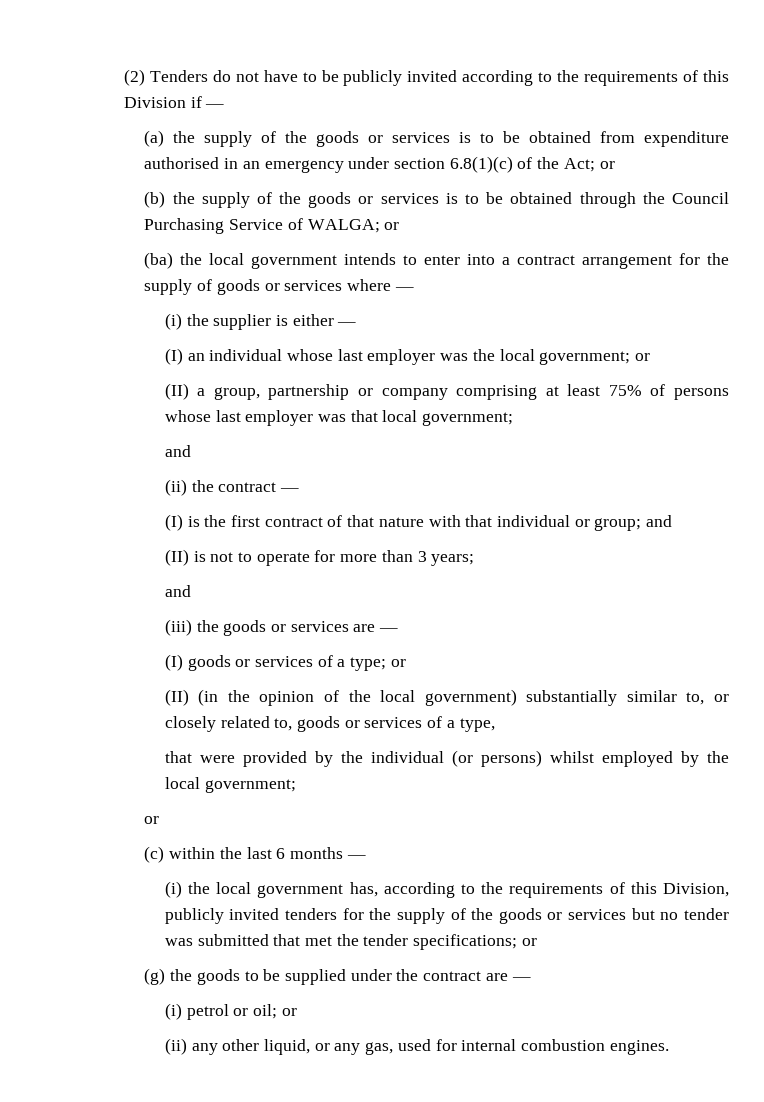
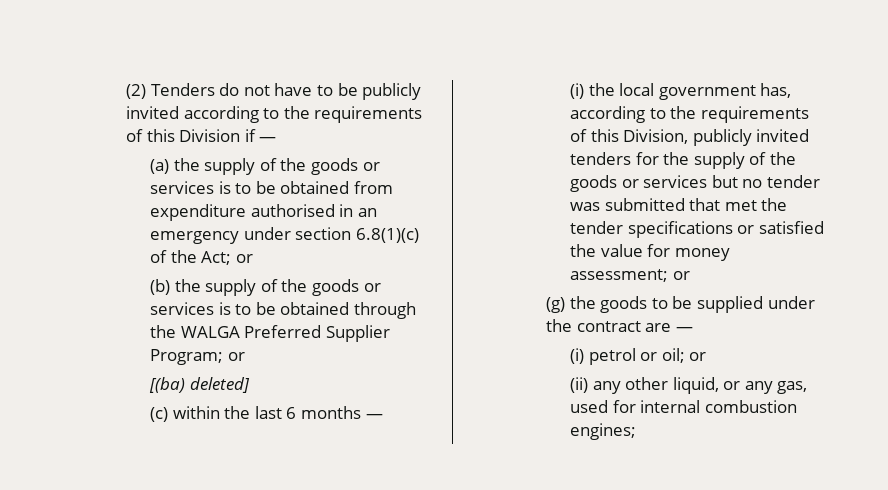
- (b) the supply of the goods or services is to be obtained through the Council Purchasing Service of WALGA; or
- (ba) the local government intends to enter into a contract arrangement for the supply of goods or services where —
- (i) the supplier is either —
- (I) an individual whose last employer was the local government; or
- (II) a group, partnership or company comprising at least 75% of persons whose last employer was that local government;
- and
- (ii) the contract —
- (I) is the first contract of that nature with that individual or group; and
- (II) is not to operate for more than 3 years;
- and
- (iii) the goods or services are —
- (I) goods or services of a type; or
- (II) (in the opinion of the local government) substantially similar to, or closely related to, goods or services of a type,
- that were provided by the individual (or persons) whilst employed by the local government;
- or
+ (b) the supply of the goods or services is to be obtained through the WALGA Preferred Supplier Program; or
+ [(ba) deleted]
- (i) the local government has, according to the requirements of this Division, publicly invited tenders for the supply of the goods or services but no tender was submitted that met the tender specifications; or
+ (i) the local government has, according to the requirements of this Division, publicly invited tenders for the supply of the goods or services but no tender was submitted that met the tender specifications or satisfied the value for money assessment; or
- (ii) any other liquid, or any gas, used for internal combustion engines.
+ (ii) any other liquid, or any gas, used for internal combustion engines;

